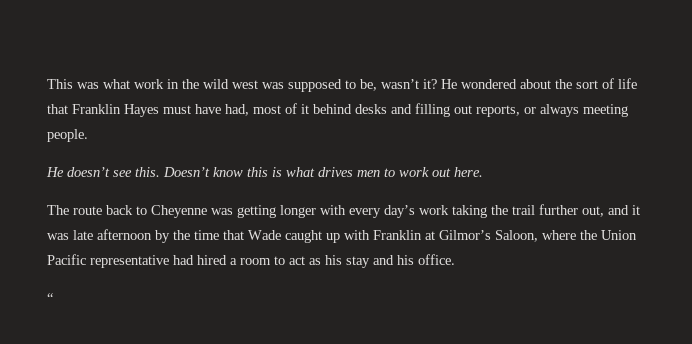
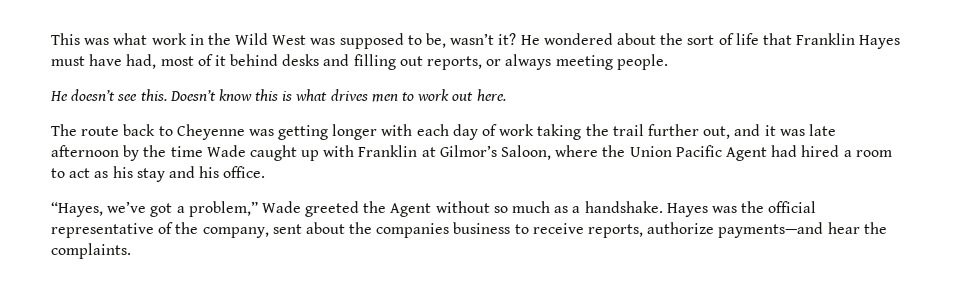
- This was what work in the wild west was supposed to be, wasn’t it?
+ This was what work in the Wild West was supposed to be, wasn’t it?
- The route back to Cheyenne was getting longer with every day’s work taking the trail further out, and it was late afternoon by the time that Wade caught up with Franklin at Gilmor’s Saloon, where the Union Pacific representative had hired a room to act as his stay and his office.
+ The route back to Cheyenne was getting longer with each day of work taking the trail further out, and it was late afternoon by the time Wade caught up with Franklin at Gilmor’s Saloon, where the Union Pacific Agent had hired a room to act as his stay and his office.
- “
+ “Hayes, we’ve got a problem,” Wade greeted the Agent without so much as a handshake. Hayes was the official representative of the company, sent about the companies business to receive reports, authorize payments—and hear the complaints.

